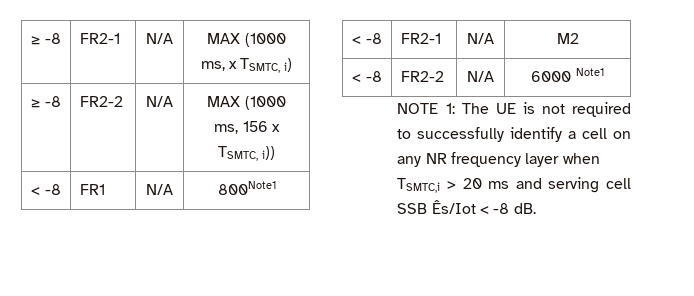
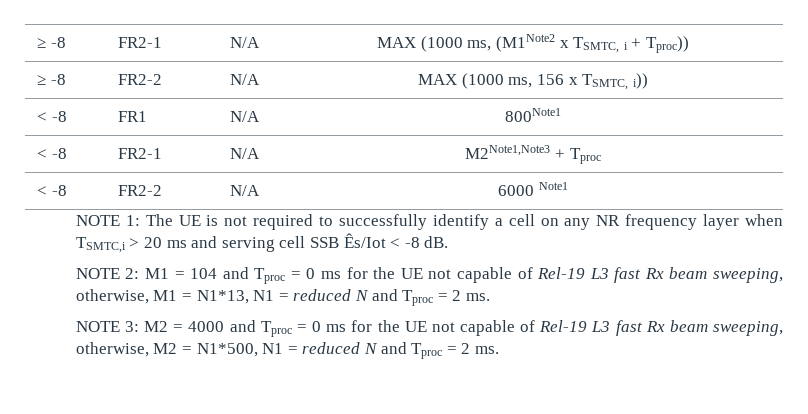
- ≥ -8 | FR2-1 | N/A | MAX (1000 ms, x TSMTC, i)
+ ≥ -8 | FR2-1 | N/A | MAX (1000 ms, (M1Note2 x TSMTC, i + Tproc))
- < -8 | FR2-1 | N/A | M2
+ < -8 | FR2-1 | N/A | M2Note1,Note3 + Tproc
+ NOTE 2: M1 = 104 and Tproc = 0 ms for the UE not capable of Rel-19 L3 fast Rx beam sweeping, otherwise, M1 = N1*13, N1 = reduced N and Tproc = 2 ms.
+ NOTE 3: M2 = 4000 and Tproc = 0 ms for the UE not capable of Rel-19 L3 fast Rx beam sweeping, otherwise, M2 = N1*500, N1 = reduced N and Tproc = 2 ms.

